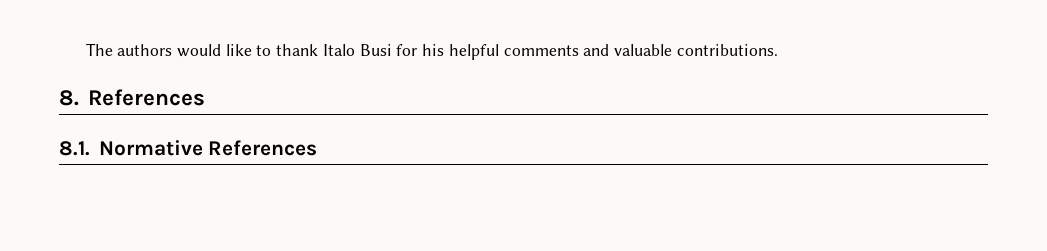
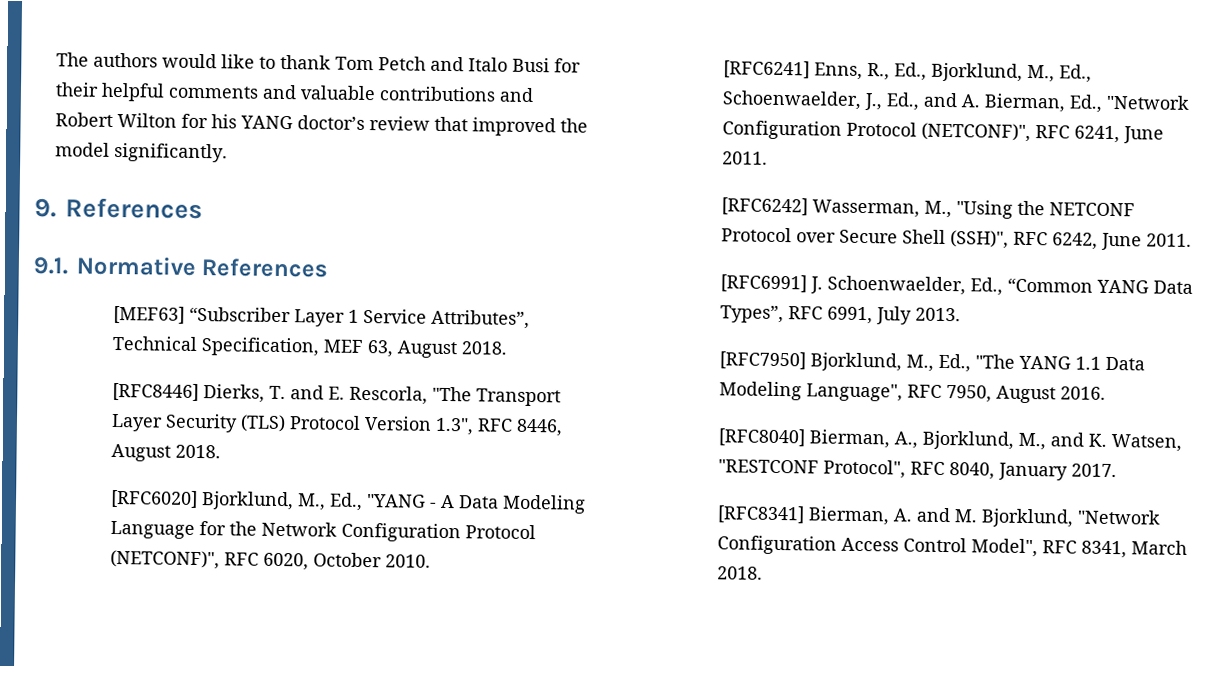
- The authors would like to thank Italo Busi for his helpful comments and valuable contributions.
- 8. References
- 8.1. Normative References
+ The authors would like to thank Tom Petch and Italo Busi for their helpful comments and valuable contributions and Robert Wilton for his YANG doctor’s review that improved the model significantly.
+ 9. References
+ 9.1. Normative References
+ [MEF63] “Subscriber Layer 1 Service Attributes”, Technical Specification, MEF 63, August 2018.
+ [RFC8446] Dierks, T. and E. Rescorla, "The Transport Layer Security (TLS) Protocol Version 1.3", RFC 8446, August 2018.
+ [RFC6020] Bjorklund, M., Ed., "YANG - A Data Modeling Language for the Network Configuration Protocol (NETCONF)", RFC 6020, October 2010.
+ [RFC6241] Enns, R., Ed., Bjorklund, M., Ed., Schoenwaelder, J., Ed., and A. Bierman, Ed., "Network Configuration Protocol (NETCONF)", RFC 6241, June 2011.
+ [RFC6242] Wasserman, M., "Using the NETCONF Protocol over Secure Shell (SSH)", RFC 6242, June 2011.
+ [RFC6991] J. Schoenwaelder, Ed., “Common YANG Data Types”, RFC 6991, July 2013.
+ [RFC7950] Bjorklund, M., Ed., "The YANG 1.1 Data Modeling Language", RFC 7950, August 2016.
+ [RFC8040] Bierman, A., Bjorklund, M., and K. Watsen, "RESTCONF Protocol", RFC 8040, January 2017.
+ [RFC8341] Bierman, A. and M. Bjorklund, "Network Configuration Access Control Model", RFC 8341, March 2018.

